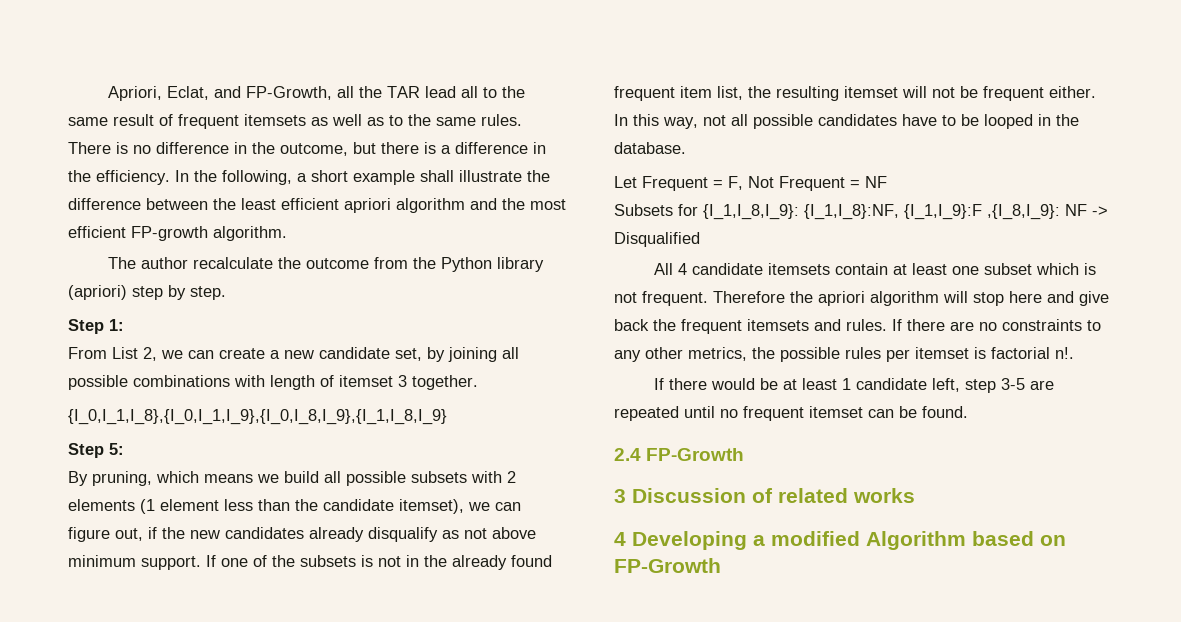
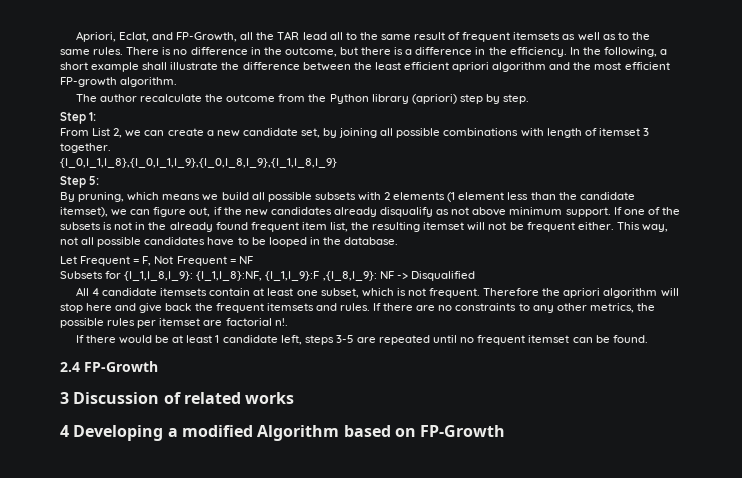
- In this way, not all possible candidates have to be looped in the database.
+ This way, not all possible candidates have to be looped in the database.
- All 4 candidate itemsets contain at least one subset which is not frequent.
+ All 4 candidate itemsets contain at least one subset, which is not frequent.
- If there are no constraints to any other metrics, the possible rules per itemset is factorial n!.
+ If there are no constraints to any other metrics, the possible rules per itemset are factorial n!.
- If there would be at least 1 candidate left, step 3-5 are repeated until no frequent itemset can be found.
+ If there would be at least 1 candidate left, steps 3-5 are repeated until no frequent itemset can be found.

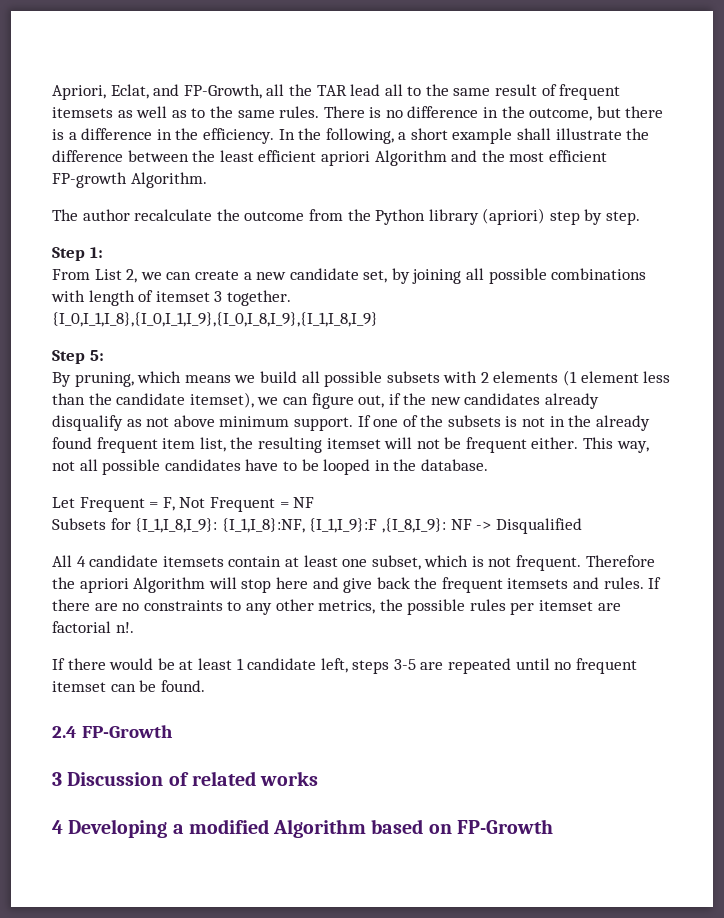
- In the following, a short example shall illustrate the difference between the least efficient apriori algorithm and the most efficient FP-growth algorithm.
+ In the following, a short example shall illustrate the difference between the least efficient apriori Algorithm and the most efficient FP-growth Algorithm.
- Therefore the apriori algorithm will stop here and give back the frequent itemsets and rules.
+ Therefore the apriori Algorithm will stop here and give back the frequent itemsets and rules.

